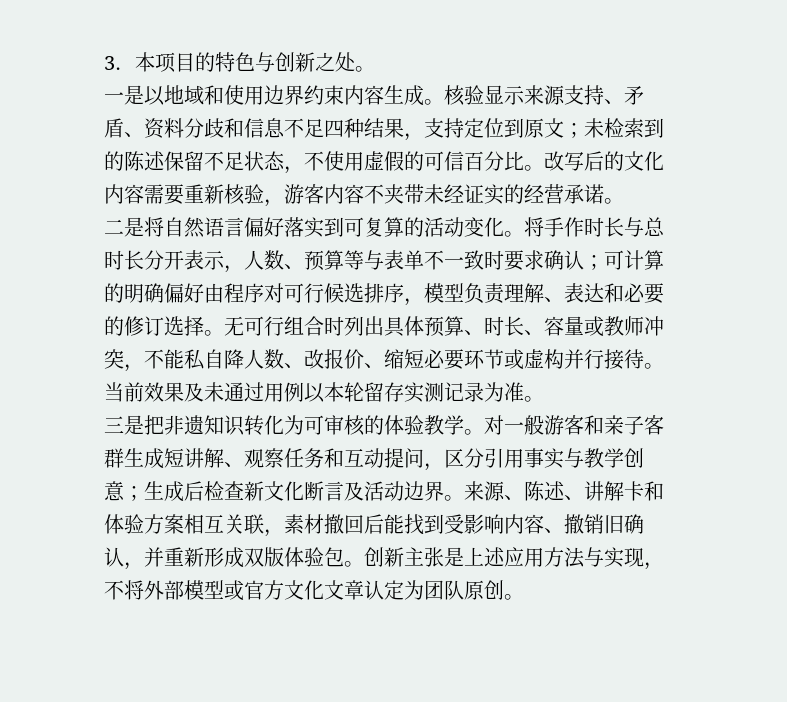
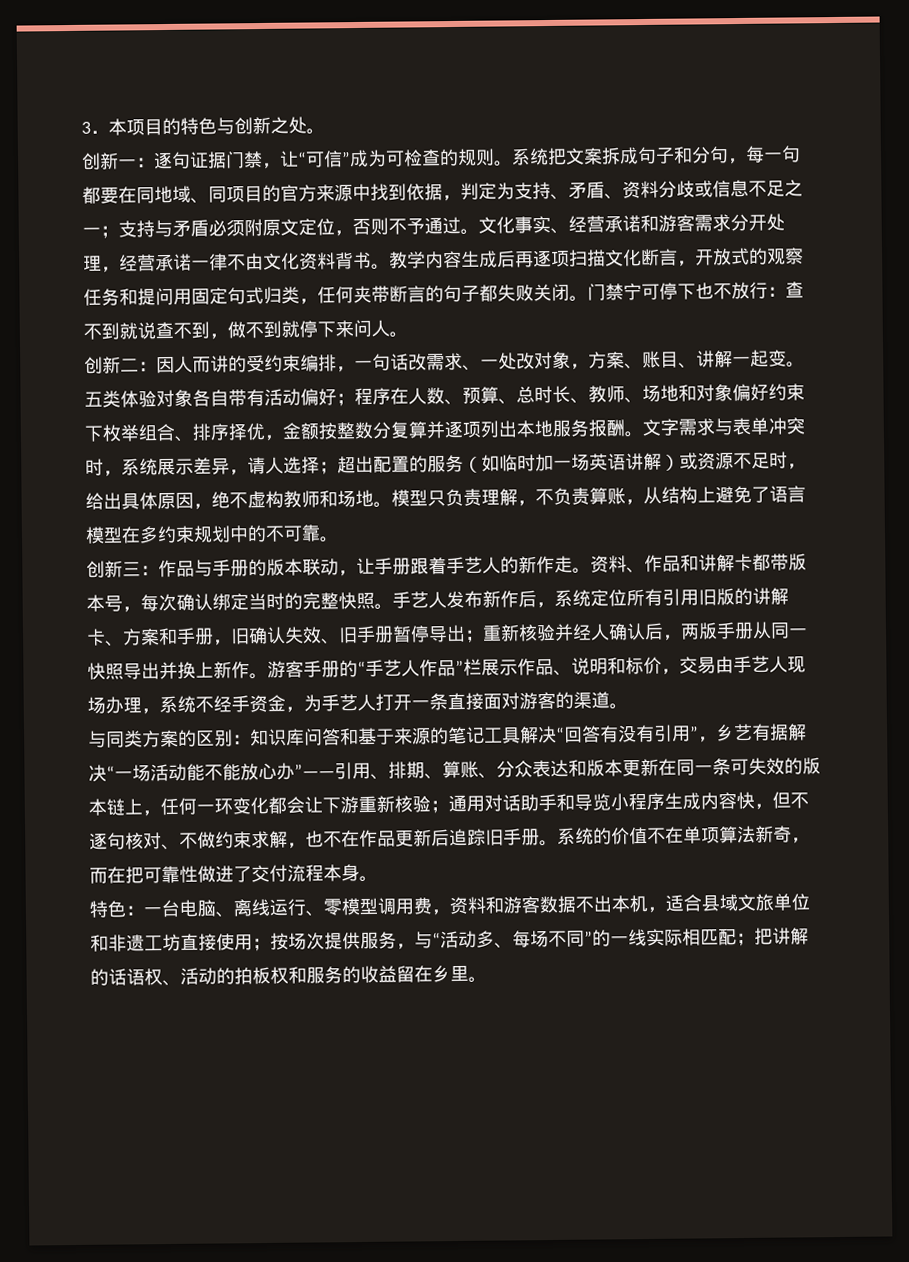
- 一是以地域和使用边界约束内容生成。核验显示来源支持、矛盾、资料分歧和信息不足四种结果，支持定位到原文；未检索到的陈述保留不足状态，不使用虚假的可信百分比。改写后的文化内容需要重新核验，游客内容不夹带未经证实的经营承诺。
- 二是将自然语言偏好落实到可复算的活动变化。将手作时长与总时长分开表示，人数、预算等与表单不一致时要求确认；可计算的明确偏好由程序对可行候选排序，模型负责理解、表达和必要的修订选择。无可行组合时列出具体预算、时长、容量或教师冲突，不能私自降人数、改报价、缩短必要环节或虚构并行接待。当前效果及未通过用例以本轮留存实测记录为准。
- 三是把非遗知识转化为可审核的体验教学。对一般游客和亲子客群生成短讲解、观察任务和互动提问，区分引用事实与教学创意；生成后检查新文化断言及活动边界。来源、陈述、讲解卡和体验方案相互关联，素材撤回后能找到受影响内容、撤销旧确认，并重新形成双版体验包。创新主张是上述应用方法与实现，不将外部模型或官方文化文章认定为团队原创。
+ 创新一：逐句证据门禁，让“可信”成为可检查的规则。系统把文案拆成句子和分句，每一句都要在同地域、同项目的官方来源中找到依据，判定为支持、矛盾、资料分歧或信息不足之一；支持与矛盾必须附原文定位，否则不予通过。文化事实、经营承诺和游客需求分开处理，经营承诺一律不由文化资料背书。教学内容生成后再逐项扫描文化断言，开放式的观察任务和提问用固定句式归类，任何夹带断言的句子都失败关闭。门禁宁可停下也不放行：查不到就说查不到，做不到就停下来问人。
+ 创新二：因人而讲的受约束编排，一句话改需求、一处改对象，方案、账目、讲解一起变。五类体验对象各自带有活动偏好；程序在人数、预算、总时长、教师、场地和对象偏好约束下枚举组合、排序择优，金额按整数分复算并逐项列出本地服务报酬。文字需求与表单冲突时，系统展示差异，请人选择；超出配置的服务（如临时加一场英语讲解）或资源不足时，给出具体原因，绝不虚构教师和场地。模型只负责理解，不负责算账，从结构上避免了语言模型在多约束规划中的不可靠。
+ 创新三：作品与手册的版本联动，让手册跟着手艺人的新作走。资料、作品和讲解卡都带版本号，每次确认绑定当时的完整快照。手艺人发布新作后，系统定位所有引用旧版的讲解卡、方案和手册，旧确认失效、旧手册暂停导出；重新核验并经人确认后，两版手册从同一快照导出并换上新作。游客手册的“手艺人作品”栏展示作品、说明和标价，交易由手艺人现场办理，系统不经手资金，为手艺人打开一条直接面对游客的渠道。
+ 与同类方案的区别：知识库问答和基于来源的笔记工具解决“回答有没有引用”，乡艺有据解决“一场活动能不能放心办”——引用、排期、算账、分众表达和版本更新在同一条可失效的版本链上，任何一环变化都会让下游重新核验；通用对话助手和导览小程序生成内容快，但不逐句核对、不做约束求解，也不在作品更新后追踪旧手册。系统的价值不在单项算法新奇，而在把可靠性做进了交付流程本身。
+ 特色：一台电脑、离线运行、零模型调用费，资料和游客数据不出本机，适合县域文旅单位和非遗工坊直接使用；按场次提供服务，与“活动多、每场不同”的一线实际相匹配；把讲解的话语权、活动的拍板权和服务的收益留在乡里。

